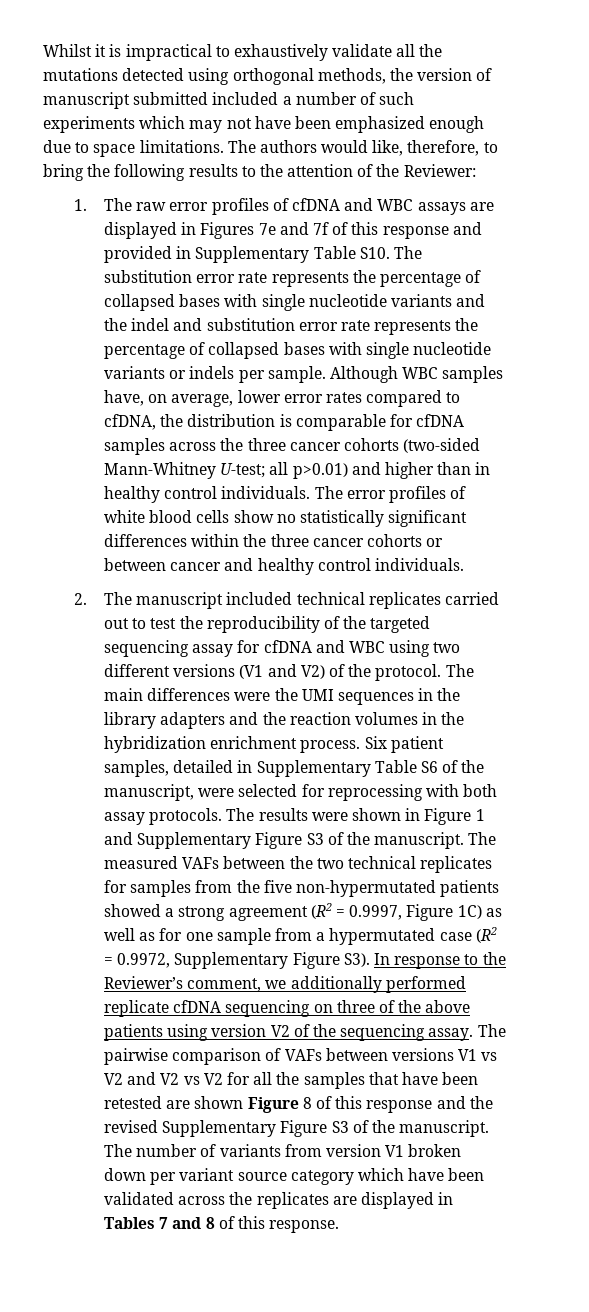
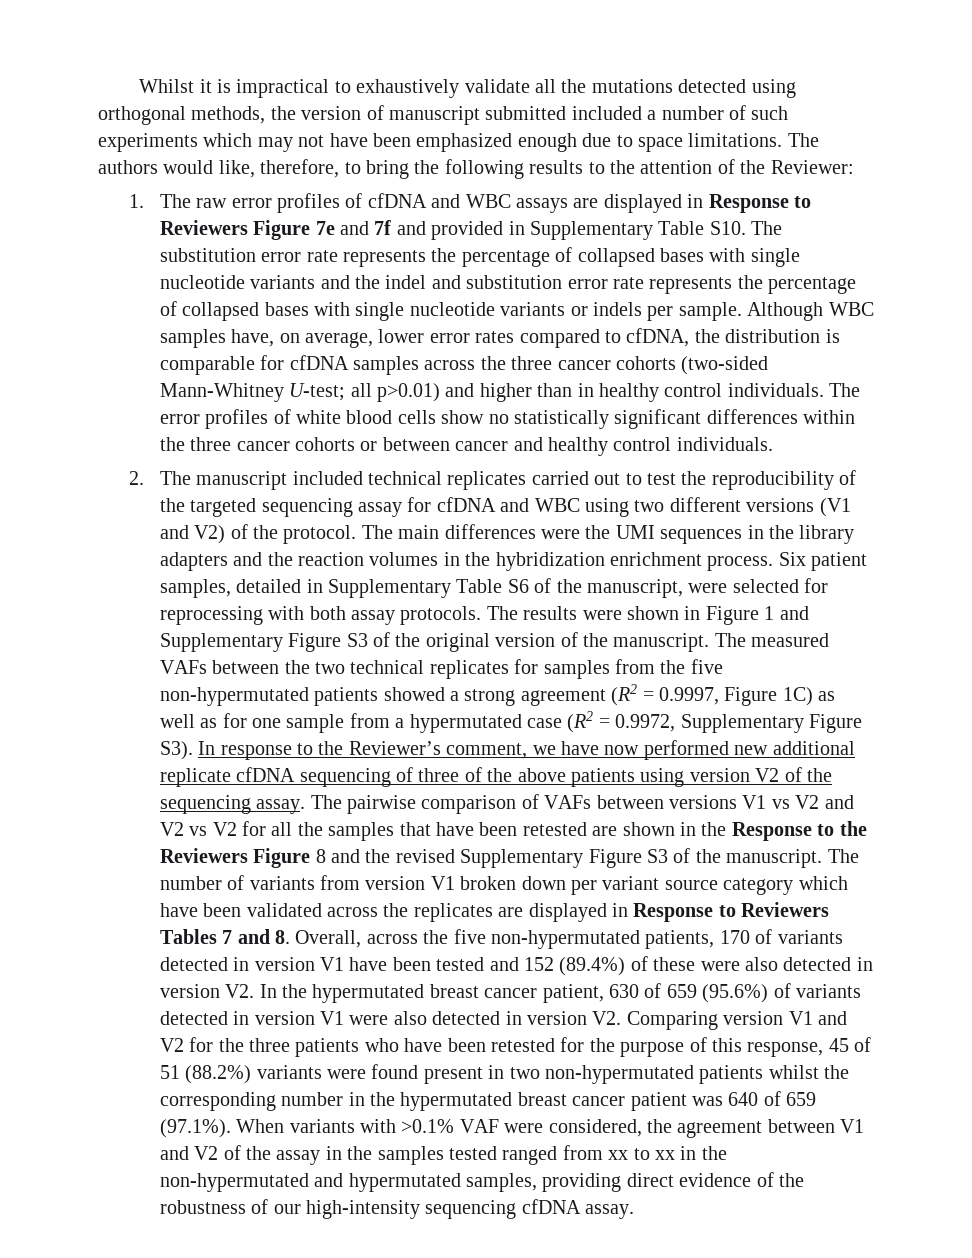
- 1. The raw error profiles of cfDNA and WBC assays are displayed in Figures 7e and 7f of this response and provided in Supplementary Table S10. The substitution error rate represents the percentage of collapsed bases with single nucleotide variants and the indel and substitution error rate represents the percentage of collapsed bases with single nucleotide variants or indels per sample.
+ 1. The raw error profiles of cfDNA and WBC assays are displayed in Response to Reviewers Figure 7e and 7f and provided in Supplementary Table S10. The substitution error rate represents the percentage of collapsed bases with single nucleotide variants and the indel and substitution error rate represents the percentage of collapsed bases with single nucleotide variants or indels per sample.
- The results were shown in Figure 1 and Supplementary Figure S3 of the manuscript.
+ The results were shown in Figure 1 and Supplementary Figure S3 of the original version of the manuscript.
- The measured VAFs between the two technical replicates for samples from the five non-hypermutated patients showed a strong agreement (R2 = 0.9997, Figure 1C) as well as for one sample from a hypermutated case (R2 = 0.9972, Supplementary Figure S3). In response to the Reviewer’s comment, we additionally performed replicate cfDNA sequencing on three of the above patients using version V2 of the sequencing assay.
+ The measured VAFs between the two technical replicates for samples from the five non-hypermutated patients showed a strong agreement (R2 = 0.9997, Figure 1C) as well as for one sample from a hypermutated case (R2 = 0.9972, Supplementary Figure S3). In response to the Reviewer’s comment, we have now performed new additional replicate cfDNA sequencing of three of the above patients using version V2 of the sequencing assay.
- The pairwise comparison of VAFs between versions V1 vs V2 and V2 vs V2 for all the samples that have been retested are shown Figure 8 of this response and the revised Supplementary Figure S3 of the manuscript.
+ The pairwise comparison of VAFs between versions V1 vs V2 and V2 vs V2 for all the samples that have been retested are shown in the Response to the Reviewers Figure 8 and the revised Supplementary Figure S3 of the manuscript.
- The number of variants from version V1 broken down per variant source category which have been validated across the replicates are displayed in Tables 7 and 8 of this response.
+ The number of variants from version V1 broken down per variant source category which have been validated across the replicates are displayed in Response to Reviewers Tables 7 and 8. Overall, across the five non-hypermutated patients, 170 of variants detected in version V1 have been tested and 152 (89.4%) of these were also detected in version V2. In the hypermutated breast cancer patient, 630 of 659 (95.6%) of variants detected in version V1 were also detected in version V2. Comparing version V1 and V2 for the three patients who have been retested for the purpose of this response, 45 of 51 (88.2%) variants were found present in two non-hypermutated patients whilst the corresponding number in the hypermutated breast cancer patient was 640 of 659 (97.1%). When variants with >0.1% VAF were considered, the agreement between V1 and V2 of the assay in the samples tested ranged from xx to xx in the non-hypermutated and hypermutated samples, providing direct evidence of the robustness of our high-intensity sequencing cfDNA assay.

